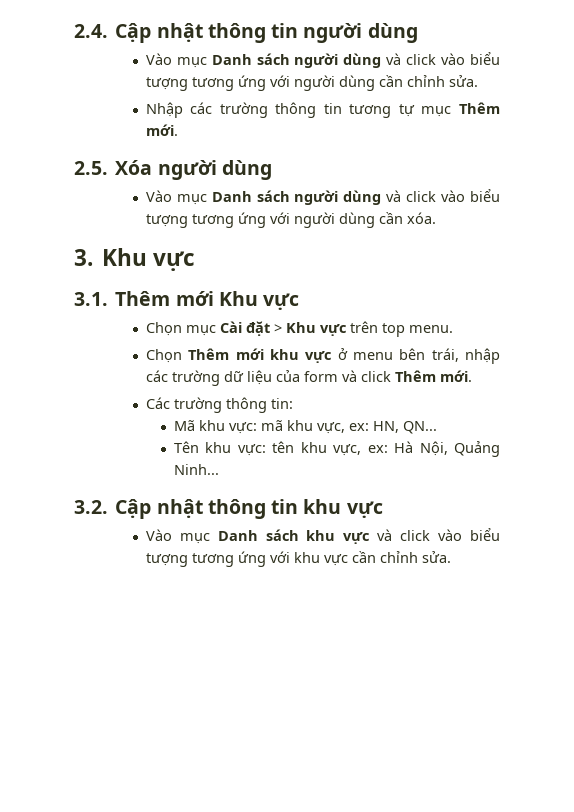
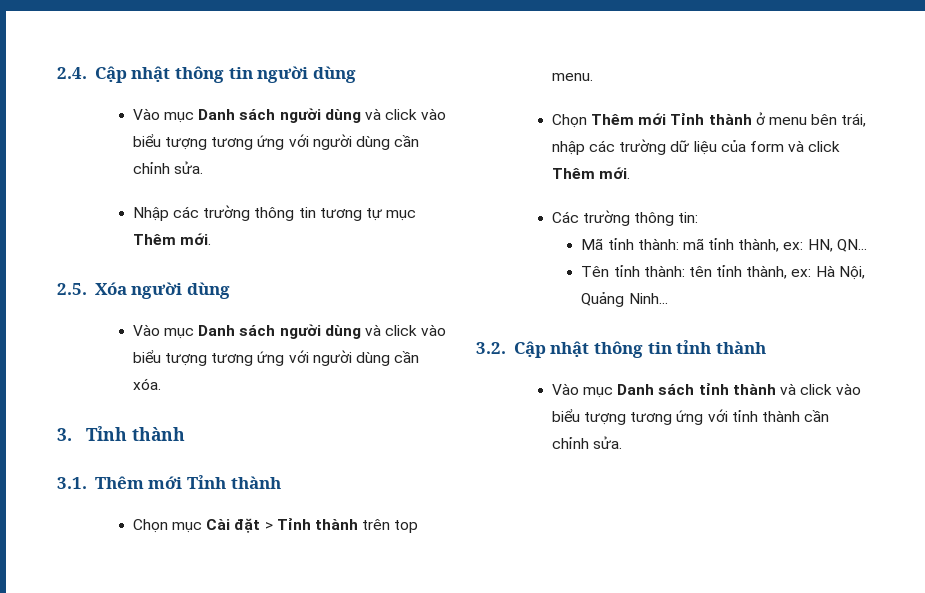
- 3. Khu vực
+ 3. Tỉnh thành
- 3.1. Thêm mới Khu vực
+ 3.1. Thêm mới Tỉnh thành
- Chọn mục Cài đặt > Khu vực trên top menu.
+ Chọn mục Cài đặt > Tỉnh thành trên top menu.
- Chọn Thêm mới khu vực ở menu bên trái, nhập các trường dữ liệu của form và click Thêm mới.
+ Chọn Thêm mới Tỉnh thành ở menu bên trái, nhập các trường dữ liệu của form và click Thêm mới.
- Mã khu vực: mã khu vực, ex: HN, QN...
+ Mã tỉnh thành: mã tỉnh thành, ex: HN, QN...
- Tên khu vực: tên khu vực, ex: Hà Nội, Quảng Ninh...
+ Tên tỉnh thành: tên tỉnh thành, ex: Hà Nội, Quảng Ninh...
- 3.2. Cập nhật thông tin khu vực
- Vào mục Danh sách khu vực và click vào biểu tượng tương ứng với khu vực cần chỉnh sửa.
+ 3.2. Cập nhật thông tin tỉnh thành
+ Vào mục Danh sách tỉnh thành và click vào biểu tượng tương ứng với tỉnh thành cần chỉnh sửa.

